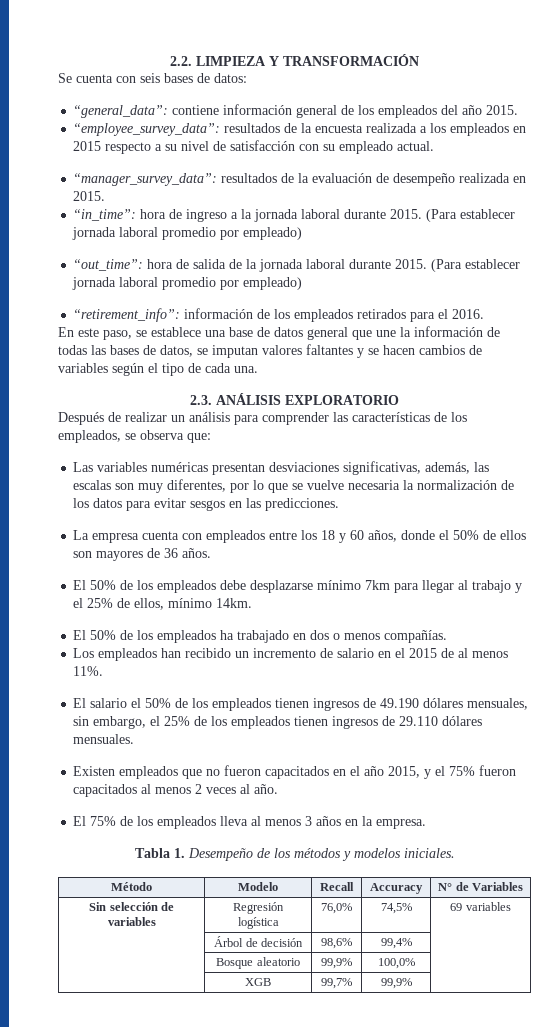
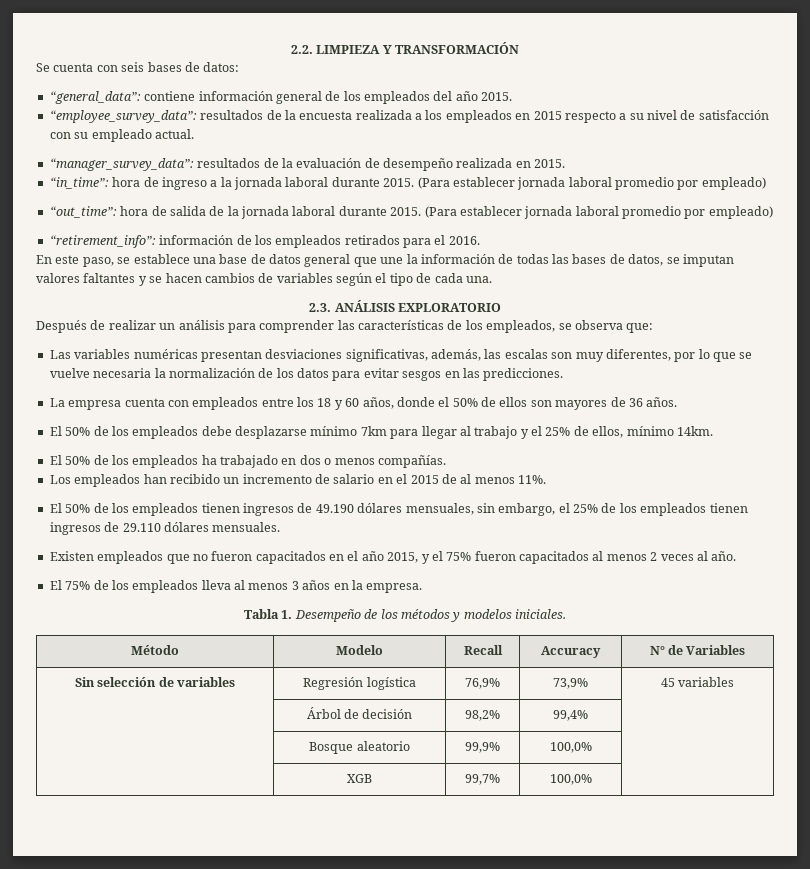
- El salario el 50% de los empleados tienen ingresos de 49.190 dólares mensuales, sin embargo, el 25% de los empleados tienen ingresos de 29.110 dólares mensuales.
+ El 50% de los empleados tienen ingresos de 49.190 dólares mensuales, sin embargo, el 25% de los empleados tienen ingresos de 29.110 dólares mensuales.
- Sin selección de variables | Regresión logística | 76,0% | 74,5% | 69 variables
+ Sin selección de variables | Regresión logística | 76,9% | 73,9% | 45 variables
- | Árbol de decisión | 98,6% | 99,4% |
+ | Árbol de decisión | 98,2% | 99,4% |
- | XGB | 99,7% | 99,9% |
+ | XGB | 99,7% | 100,0% |

